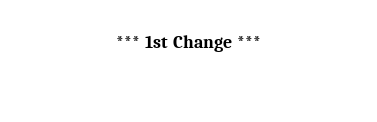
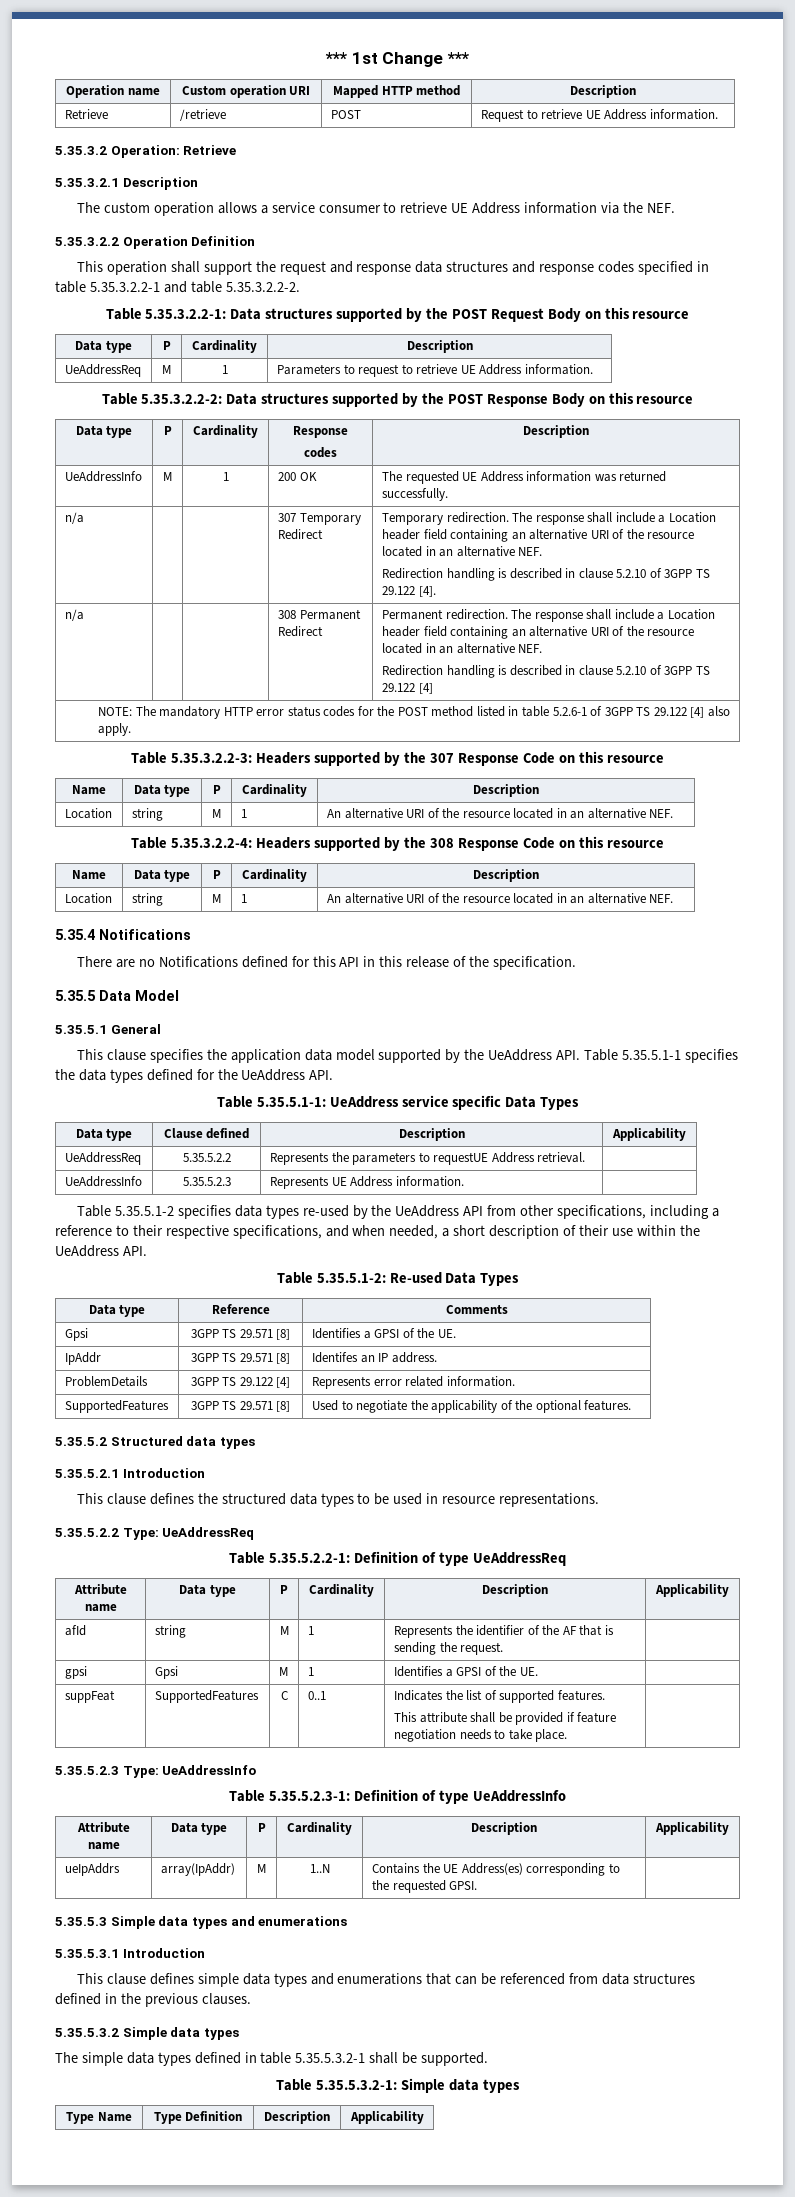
+ Operation name | Custom operation URI | Mapped HTTP method | Description
+ Retrieve | /retrieve | POST | Request to retrieve UE Address information.
+ 5.35.3.2 Operation: Retrieve
+ 5.35.3.2.1 Description
+ The custom operation allows a service consumer to retrieve UE Address information via the NEF.
+ 5.35.3.2.2 Operation Definition
+ This operation shall support the request and response data structures and response codes specified in table 5.35.3.2.2-1 and table 5.35.3.2.2-2.
+ Table 5.35.3.2.2-1: Data structures supported by the POST Request Body on this resource
+ Data type | P | Cardinality | Description
+ UeAddressReq | M | 1 | Parameters to request to retrieve UE Address information.
+ Table 5.35.3.2.2-2: Data structures supported by the POST Response Body on this resource
+ Data type | P | Cardinality | Response
+ codes | Description
+ UeAddressInfo | M | 1 | 200 OK | The requested UE Address information was returned successfully.
+ n/a | | | 307 Temporary Redirect | Temporary redirection. The response shall include a Location header field containing an alternative URI of the resource located in an alternative NEF.
+ Redirection handling is described in clause 5.2.10 of 3GPP TS 29.122 [4].
+ n/a | | | 308 Permanent Redirect | Permanent redirection. The response shall include a Location header field containing an alternative URI of the resource located in an alternative NEF.
+ Redirection handling is described in clause 5.2.10 of 3GPP TS 29.122 [4]
+ NOTE: The mandatory HTTP error status codes for the POST method listed in table 5.2.6-1 of 3GPP TS 29.122 [4] also apply.
+ Table 5.35.3.2.2-3: Headers supported by the 307 Response Code on this resource
+ Name | Data type | P | Cardinality | Description
+ Location | string | M | 1 | An alternative URI of the resource located in an alternative NEF.
+ Table 5.35.3.2.2-4: Headers supported by the 308 Response Code on this resource
+ Name | Data type | P | Cardinality | Description
+ Location | string | M | 1 | An alternative URI of the resource located in an alternative NEF.
+ 5.35.4 Notifications
+ There are no Notifications defined for this API in this release of the specification.
+ 5.35.5 Data Model
+ 5.35.5.1 General
+ This clause specifies the application data model supported by the UeAddress API. Table 5.35.5.1-1 specifies the data types defined for the UeAddress API.
+ Table 5.35.5.1-1: UeAddress service specific Data Types
+ Data type | Clause defined | Description | Applicability
+ UeAddressReq | 5.35.5.2.2 | Represents the parameters to requestUE Address retrieval. |
+ UeAddressInfo | 5.35.5.2.3 | Represents UE Address information. |
+ Table 5.35.5.1-2 specifies data types re-used by the UeAddress API from other specifications, including a reference to their respective specifications, and when needed, a short description of their use within the UeAddress API.
+ Table 5.35.5.1-2: Re-used Data Types
+ Data type | Reference | Comments
+ Gpsi | 3GPP TS 29.571 [8] | Identifies a GPSI of the UE.
+ IpAddr | 3GPP TS 29.571 [8] | Identifes an IP address.
+ ProblemDetails | 3GPP TS 29.122 [4] | Represents error related information.
+ SupportedFeatures | 3GPP TS 29.571 [8] | Used to negotiate the applicability of the optional features.
+ 5.35.5.2 Structured data types
+ 5.35.5.2.1 Introduction
+ This clause defines the structured data types to be used in resource representations.
+ 5.35.5.2.2 Type: UeAddressReq
+ Table 5.35.5.2.2-1: Definition of type UeAddressReq
+ Attribute name | Data type | P | Cardinality | Description | Applicability
+ afId | string | M | 1 | Represents the identifier of the AF that is sending the request. |
+ gpsi | Gpsi | M | 1 | Identifies a GPSI of the UE. |
+ suppFeat | SupportedFeatures | C | 0..1 | Indicates the list of supported features.
+ This attribute shall be provided if feature negotiation needs to take place. |
+ 5.35.5.2.3 Type: UeAddressInfo
+ Table 5.35.5.2.3-1: Definition of type UeAddressInfo
+ Attribute name | Data type | P | Cardinality | Description | Applicability
+ ueIpAddrs | array(IpAddr) | M | 1..N | Contains the UE Address(es) corresponding to the requested GPSI. |
+ 5.35.5.3 Simple data types and enumerations
+ 5.35.5.3.1 Introduction
+ This clause defines simple data types and enumerations that can be referenced from data structures defined in the previous clauses.
+ 5.35.5.3.2 Simple data types
+ The simple data types defined in table 5.35.5.3.2-1 shall be supported.
+ Table 5.35.5.3.2-1: Simple data types
+ Type Name | Type Definition | Description | Applicability

